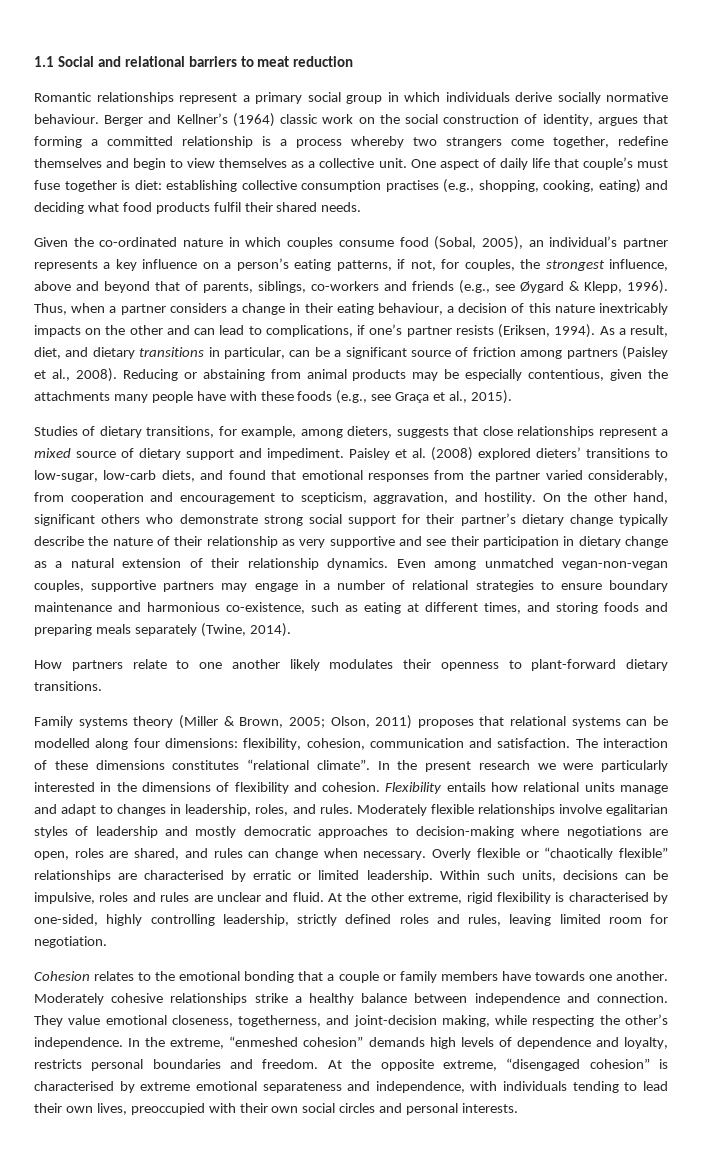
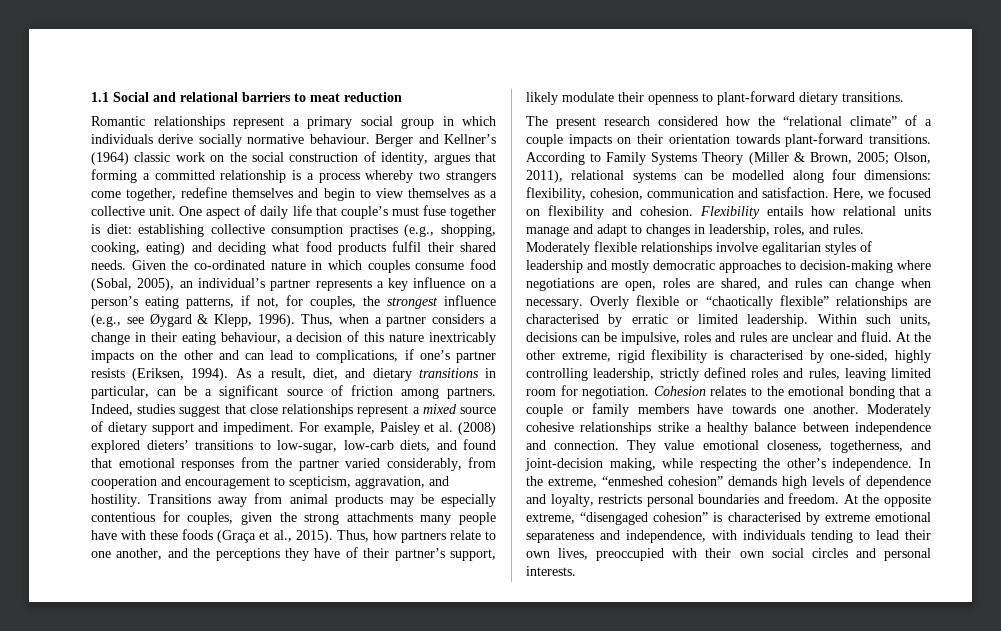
- establishing collective consumption practises (e.g., shopping, cooking, eating) and deciding what food products fulfil their shared needs.
- Given the co-ordinated nature in which couples consume food (Sobal, 2005), an individual’s partner represents a key influence on a person’s eating patterns, if not, for couples, the strongest influence, above and beyond that of parents, siblings, co-workers and friends (e.g., see Øygard & Klepp, 1996).
+ establishing collective consumption practises (e.g., shopping, cooking, eating) and deciding what food products fulfil their shared needs. Given the co-ordinated nature in which couples consume food (Sobal, 2005), an individual’s partner represents a key influence on a person’s eating patterns, if not, for couples, the strongest influence (e.g., see Øygard & Klepp, 1996).
- As a result, diet, and dietary transitions in particular, can be a significant source of friction among partners (Paisley et al., 2008). Reducing or abstaining from animal products may be especially contentious, given the attachments many people have with these foods (e.g., see Graça et al., 2015).
- Studies of dietary transitions, for example, among dieters, suggests that close relationships represent a mixed source of dietary support and impediment.
+ As a result, diet, and dietary transitions in particular, can be a significant source of friction among partners. Indeed, studies suggest that close relationships represent a mixed source of dietary support and impediment.
- Paisley et al. (2008) explored dieters’ transitions to low-sugar, low-carb diets, and found that emotional responses from the partner varied considerably, from cooperation and encouragement to scepticism, aggravation, and hostility.
+ For example, Paisley et al. (2008) explored dieters’ transitions to low-sugar, low-carb diets, and found that emotional responses from the partner varied considerably, from cooperation and encouragement to scepticism, aggravation, and hostility.
- On the other hand, significant others who demonstrate strong social support for their partner’s dietary change typically describe the nature of their relationship as very supportive and see their participation in dietary change as a natural extension of their relationship dynamics. Even among unmatched vegan-non-vegan couples, supportive partners may engage in a number of relational strategies to ensure boundary maintenance and harmonious co-existence, such as eating at different times, and storing foods and preparing meals separately (Twine, 2014).
- How partners relate to one another likely modulates their openness to plant-forward dietary transitions.
+ Transitions away from animal products may be especially contentious for couples, given the strong attachments many people have with these foods (Graça et al., 2015). Thus, how partners relate to one another, and the perceptions they have of their partner’s support, likely modulate their openness to plant-forward dietary transitions.
- Family systems theory (Miller & Brown, 2005; Olson, 2011) proposes that relational systems can be modelled along four dimensions: flexibility, cohesion, communication and satisfaction.
+ The present research considered how the “relational climate” of a couple impacts on their orientation towards plant-forward transitions. According to Family Systems Theory (Miller & Brown, 2005; Olson, 2011), relational systems can be modelled along four dimensions: flexibility, cohesion, communication and satisfaction.
- The interaction of these dimensions constitutes “relational climate”. In the present research we were particularly interested in the dimensions of flexibility and cohesion.
+ Here, we focused on flexibility and cohesion.
- At the other extreme, rigid flexibility is characterised by one-sided, highly controlling leadership, strictly defined roles and rules, leaving limited room for negotiation.
- Cohesion relates to the emotional bonding that a couple or family members have towards one another.
+ At the other extreme, rigid flexibility is characterised by one-sided, highly controlling leadership, strictly defined roles and rules, leaving limited room for negotiation. Cohesion relates to the emotional bonding that a couple or family members have towards one another.

